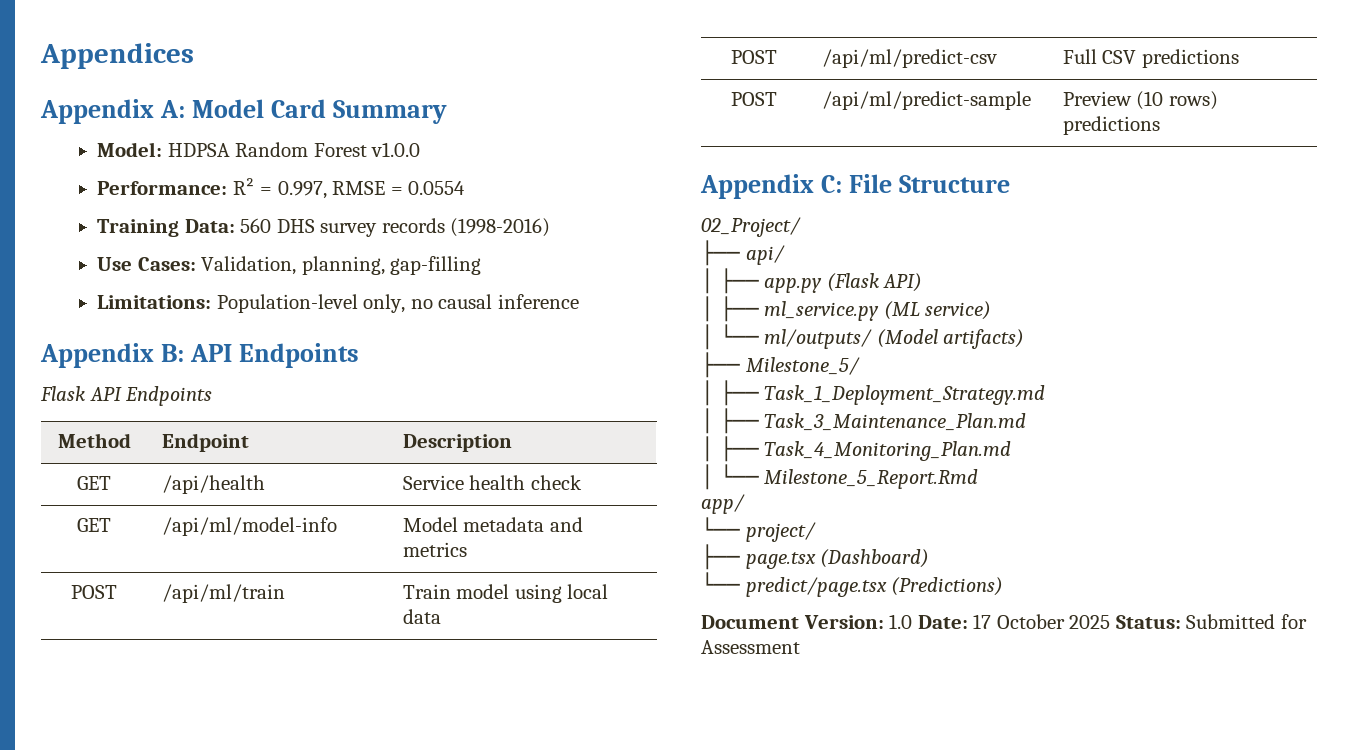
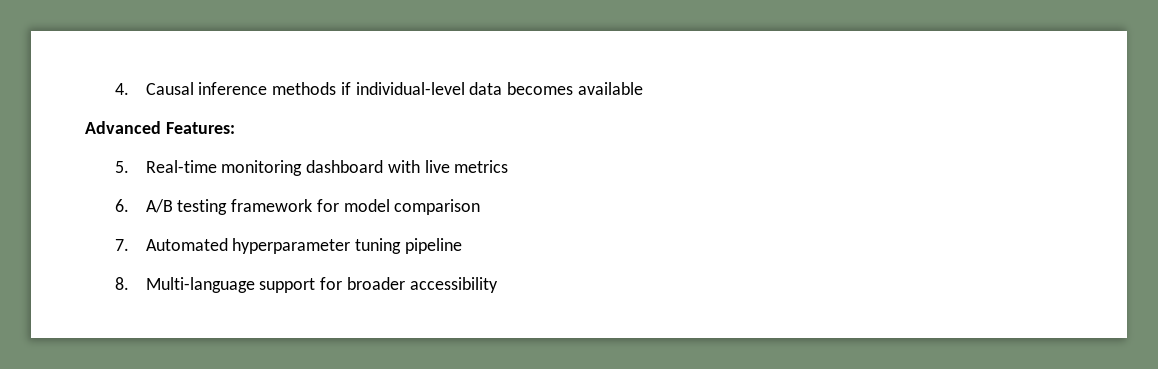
- Appendices
- Appendix A: Model Card Summary
- Model: HDPSA Random Forest v1.0.0
- Performance: R² = 0.997, RMSE = 0.0554
- Training Data: 560 DHS survey records (1998-2016)
- Use Cases: Validation, planning, gap-filling
- Limitations: Population-level only, no causal inference
- Appendix B: API Endpoints
- Flask API Endpoints
- Method | Endpoint | Description
- GET | /api/health | Service health check
- GET | /api/ml/model-info | Model metadata and metrics
- POST | /api/ml/train | Train model using local data
- POST | /api/ml/predict-csv | Full CSV predictions
- POST | /api/ml/predict-sample | Preview (10 rows) predictions
- Appendix C: File Structure
- 02_Project/
- ├── api/
- │ ├── app.py (Flask API)
- │ ├── ml_service.py (ML service)
- │ └── ml/outputs/ (Model artifacts)
- ├── Milestone_5/
- │ ├── Task_1_Deployment_Strategy.md
- │ ├── Task_3_Maintenance_Plan.md
- │ ├── Task_4_Monitoring_Plan.md
- │ └── Milestone_5_Report.Rmd
- app/
- └── project/
- ├── page.tsx (Dashboard)
- └── predict/page.tsx (Predictions)
- Document Version: 1.0 Date: 17 October 2025 Status: Submitted for Assessment
+ 4. Causal inference methods if individual-level data becomes available
+ Advanced Features:
+ 5. Real-time monitoring dashboard with live metrics
+ 6. A/B testing framework for model comparison
+ 7. Automated hyperparameter tuning pipeline
+ 8. Multi-language support for broader accessibility

